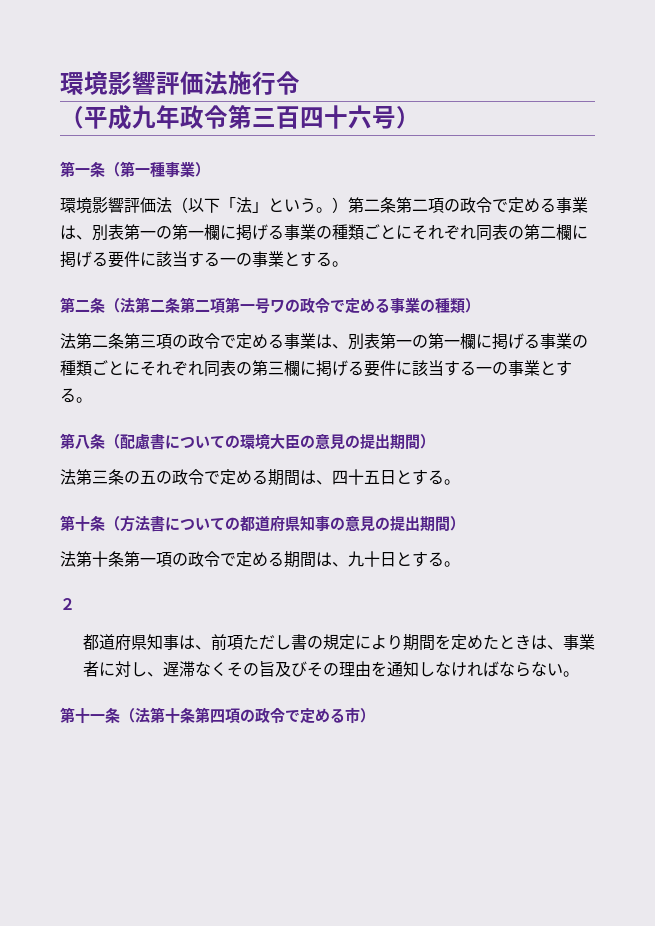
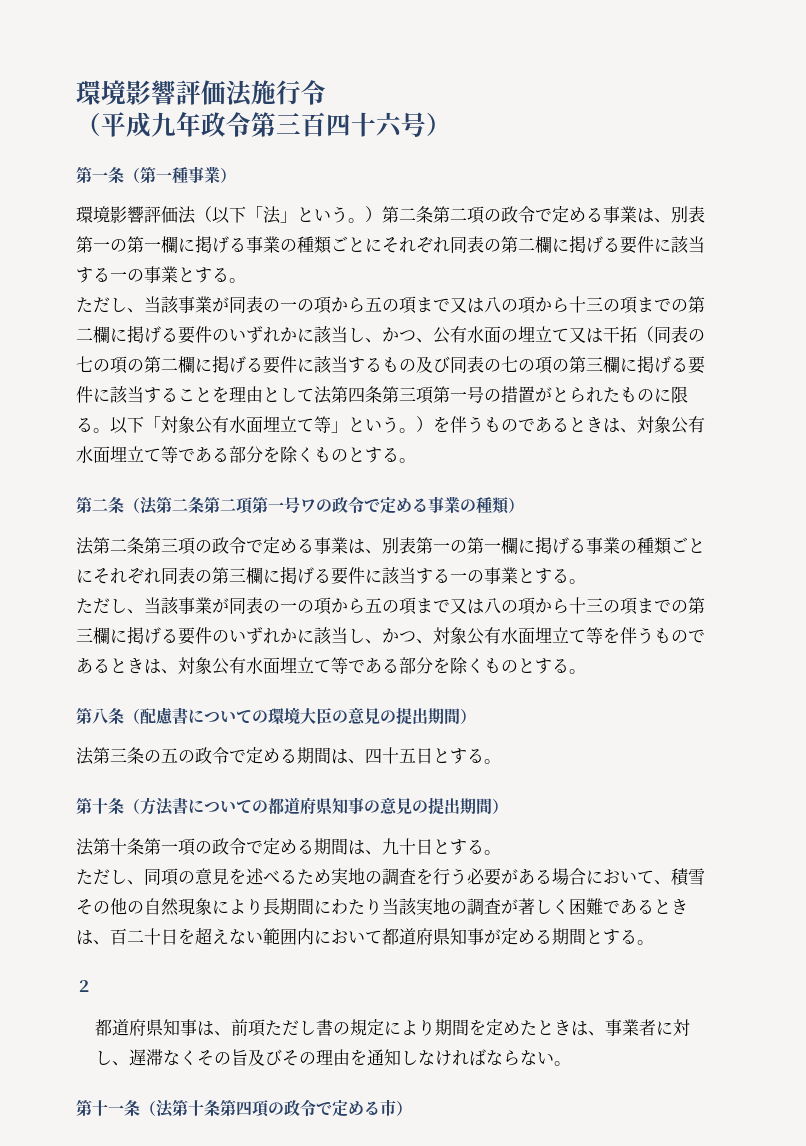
+ ただし、当該事業が同表の一の項から五の項まで又は八の項から十三の項までの第二欄に掲げる要件のいずれかに該当し、かつ、公有水面の埋立て又は干拓（同表の七の項の第二欄に掲げる要件に該当するもの及び同表の七の項の第三欄に掲げる要件に該当することを理由として法第四条第三項第一号の措置がとられたものに限る。以下「対象公有水面埋立て等」という。）を伴うものであるときは、対象公有水面埋立て等である部分を除くものとする。
+ ただし、当該事業が同表の一の項から五の項まで又は八の項から十三の項までの第三欄に掲げる要件のいずれかに該当し、かつ、対象公有水面埋立て等を伴うものであるときは、対象公有水面埋立て等である部分を除くものとする。
+ ただし、同項の意見を述べるため実地の調査を行う必要がある場合において、積雪その他の自然現象により長期間にわたり当該実地の調査が著しく困難であるときは、百二十日を超えない範囲内において都道府県知事が定める期間とする。

